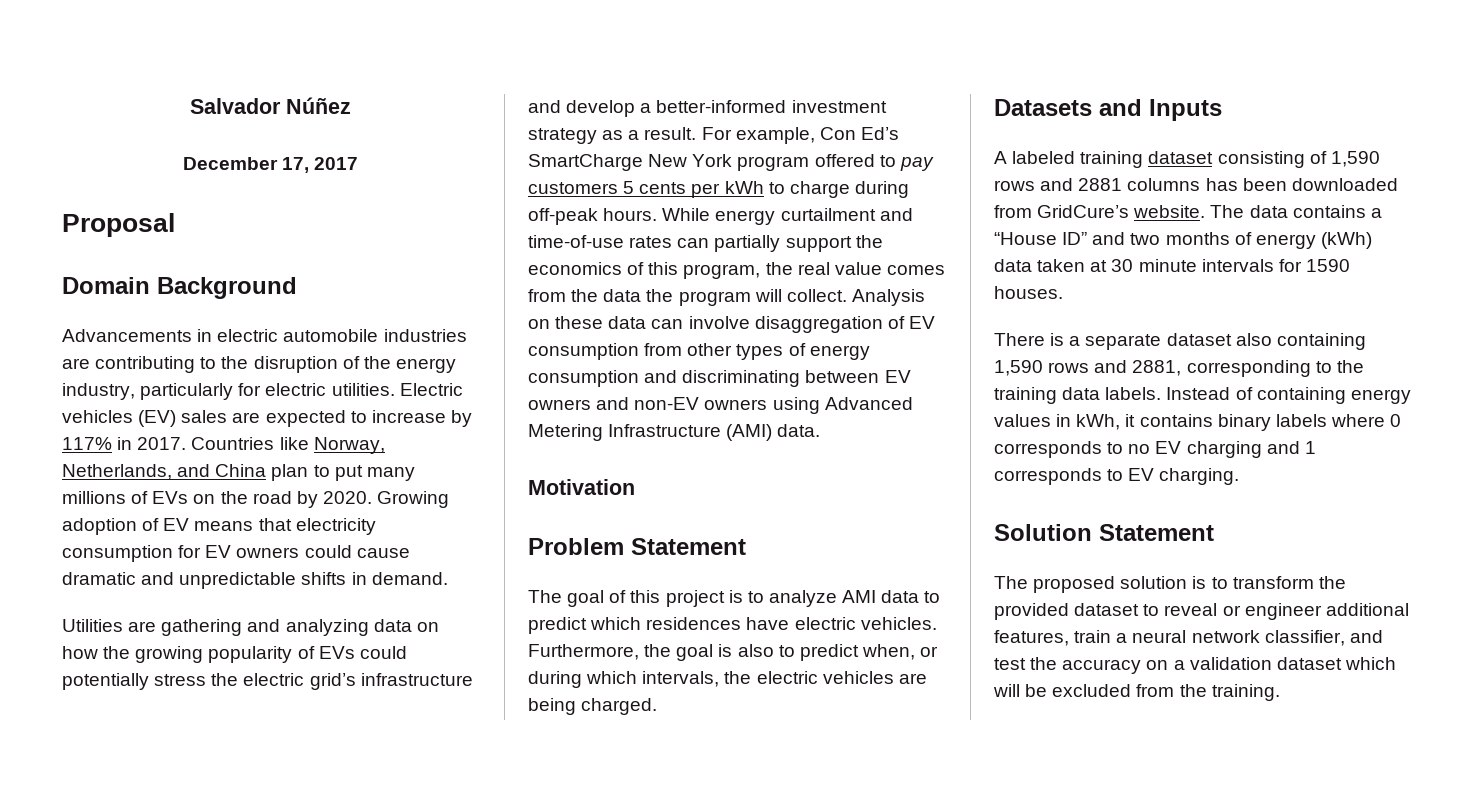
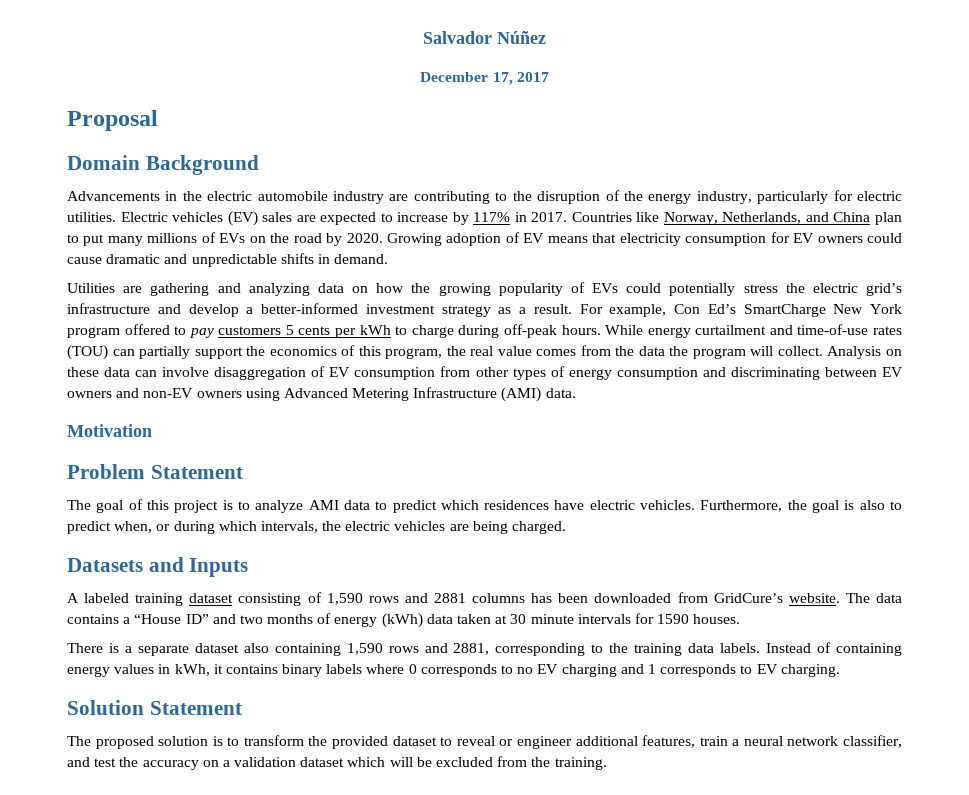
- Advancements in electric automobile industries are contributing to the disruption of the energy industry, particularly for electric utilities.
+ Advancements in the electric automobile industry are contributing to the disruption of the energy industry, particularly for electric utilities.
- While energy curtailment and time-of-use rates can partially support the economics of this program, the real value comes from the data the program will collect.
+ While energy curtailment and time-of-use rates (TOU) can partially support the economics of this program, the real value comes from the data the program will collect.

